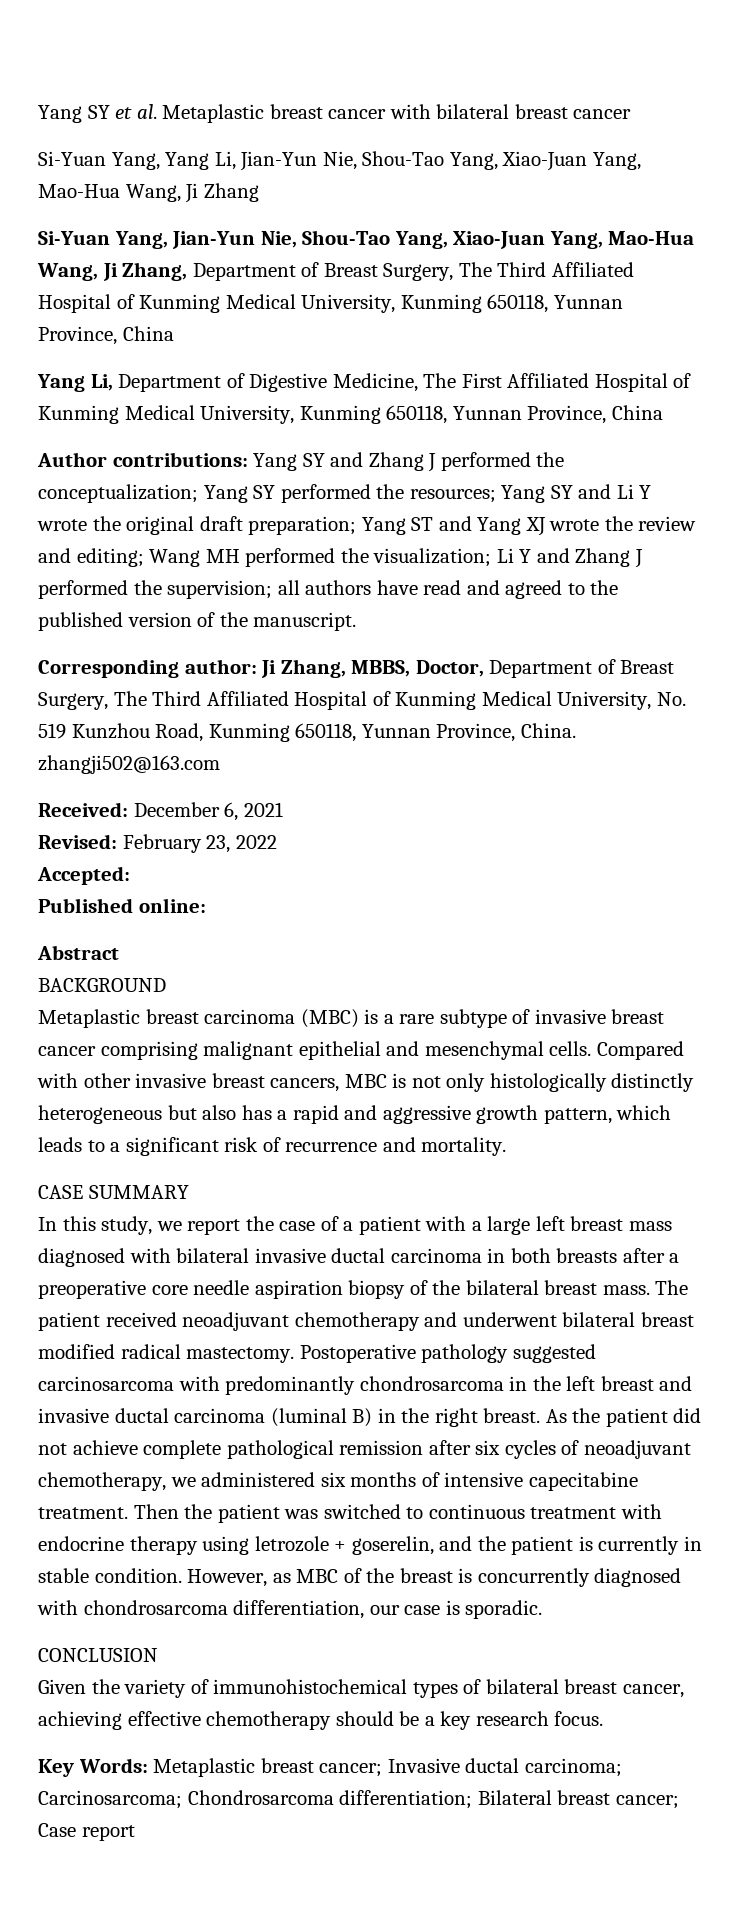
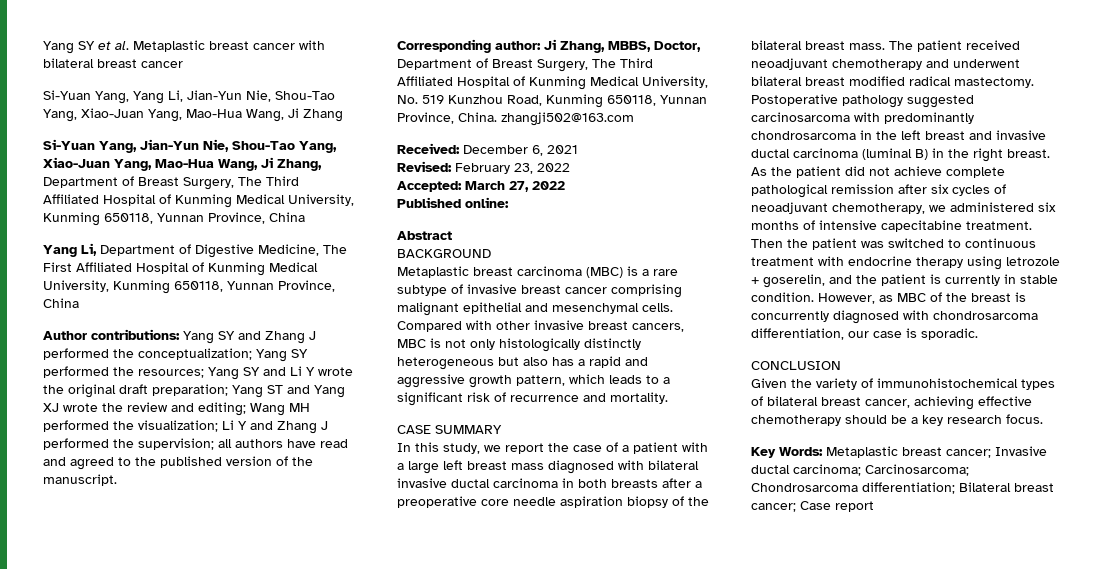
- Accepted:
+ Accepted: March 27, 2022

